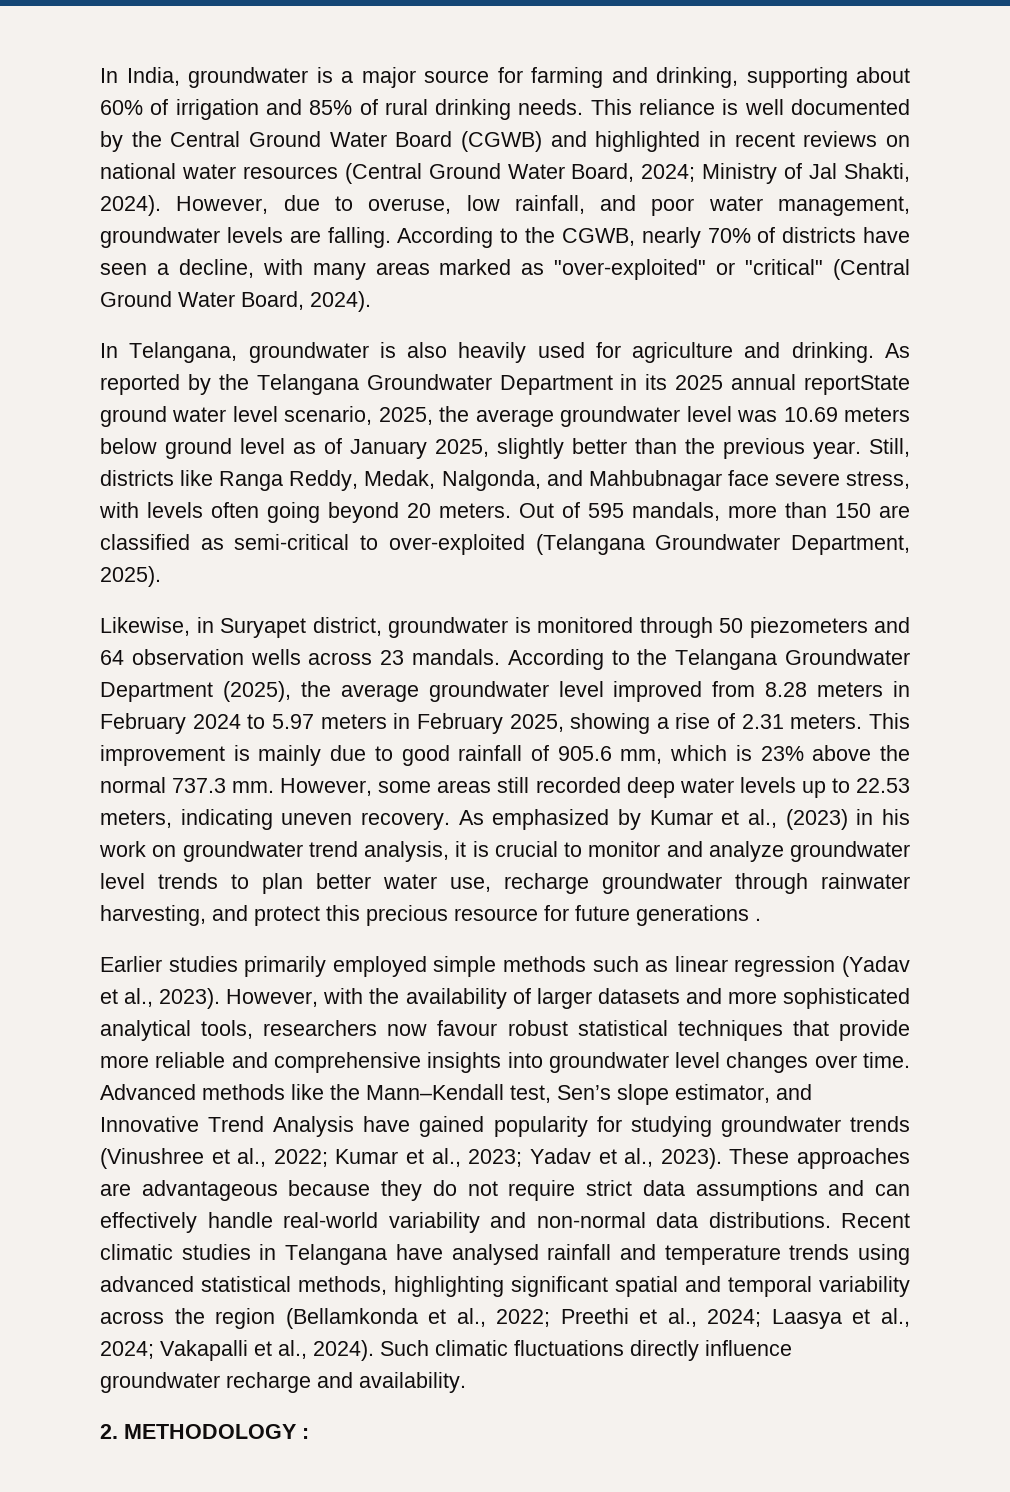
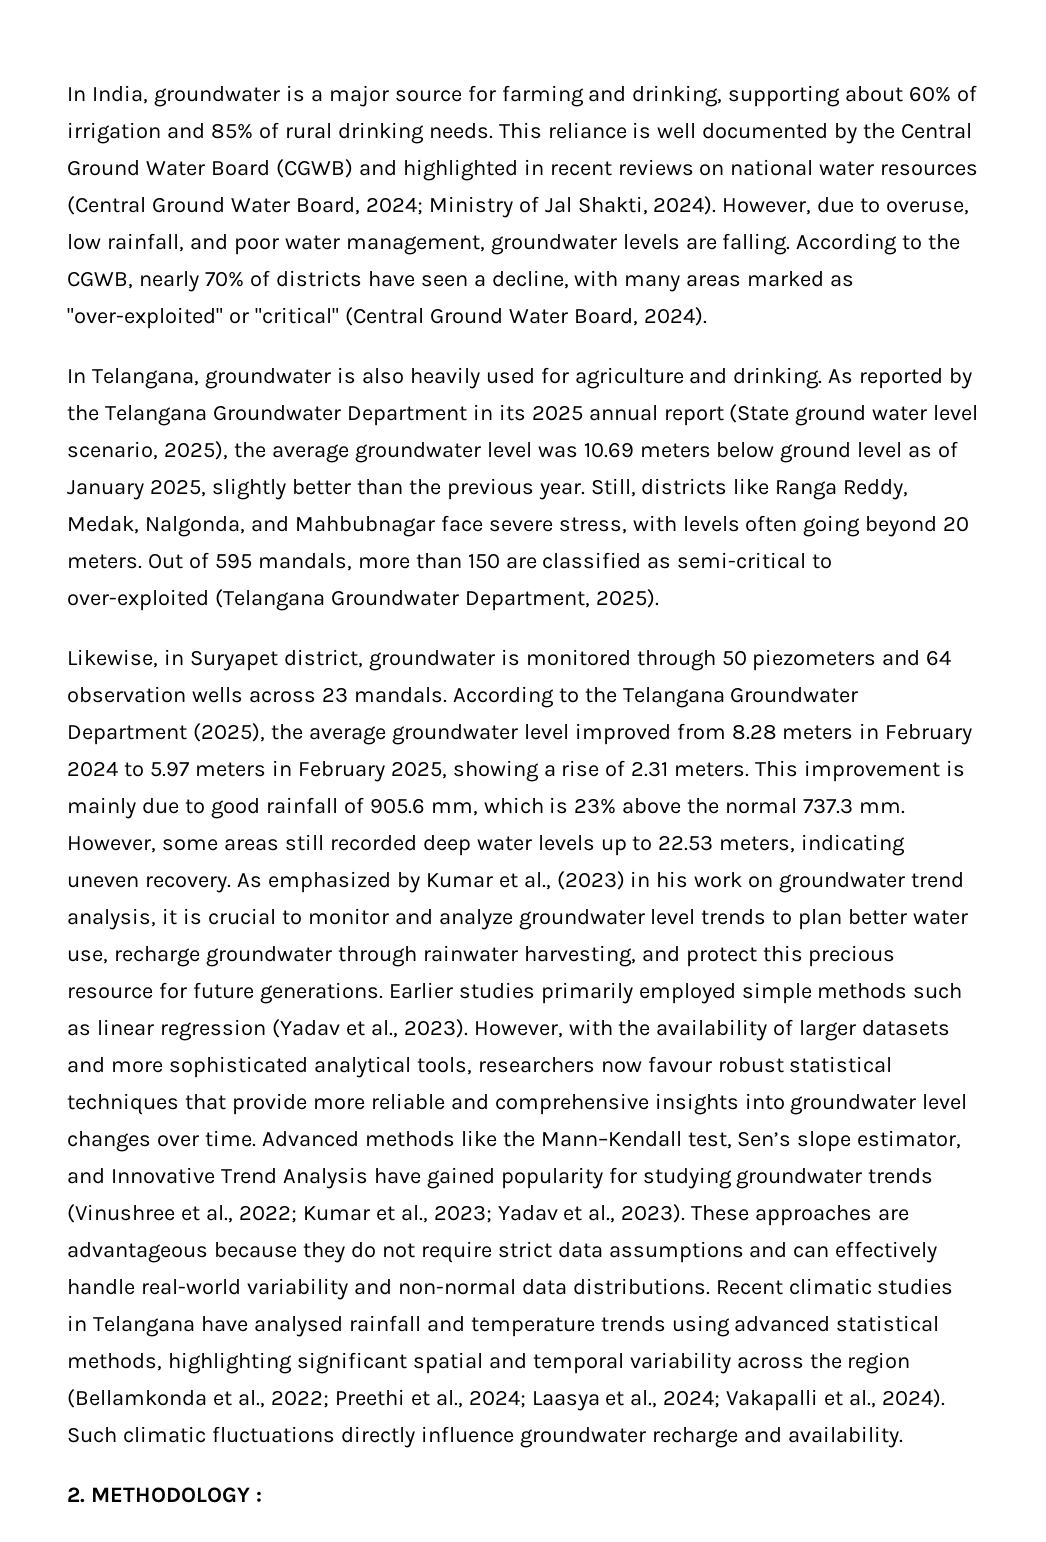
- As reported by the Telangana Groundwater Department in its 2025 annual reportState ground water level scenario, 2025, the average groundwater level was 10.69 meters below ground level as of January 2025, slightly better than the previous year.
+ As reported by the Telangana Groundwater Department in its 2025 annual report (State ground water level scenario, 2025), the average groundwater level was 10.69 meters below ground level as of January 2025, slightly better than the previous year.
- As emphasized by Kumar et al., (2023) in his work on groundwater trend analysis, it is crucial to monitor and analyze groundwater level trends to plan better water use, recharge groundwater through rainwater harvesting, and protect this precious resource for future generations .
- Earlier studies primarily employed simple methods such as linear regression (Yadav et al., 2023).
+ As emphasized by Kumar et al., (2023) in his work on groundwater trend analysis, it is crucial to monitor and analyze groundwater level trends to plan better water use, recharge groundwater through rainwater harvesting, and protect this precious resource for future generations. Earlier studies primarily employed simple methods such as linear regression (Yadav et al., 2023).

